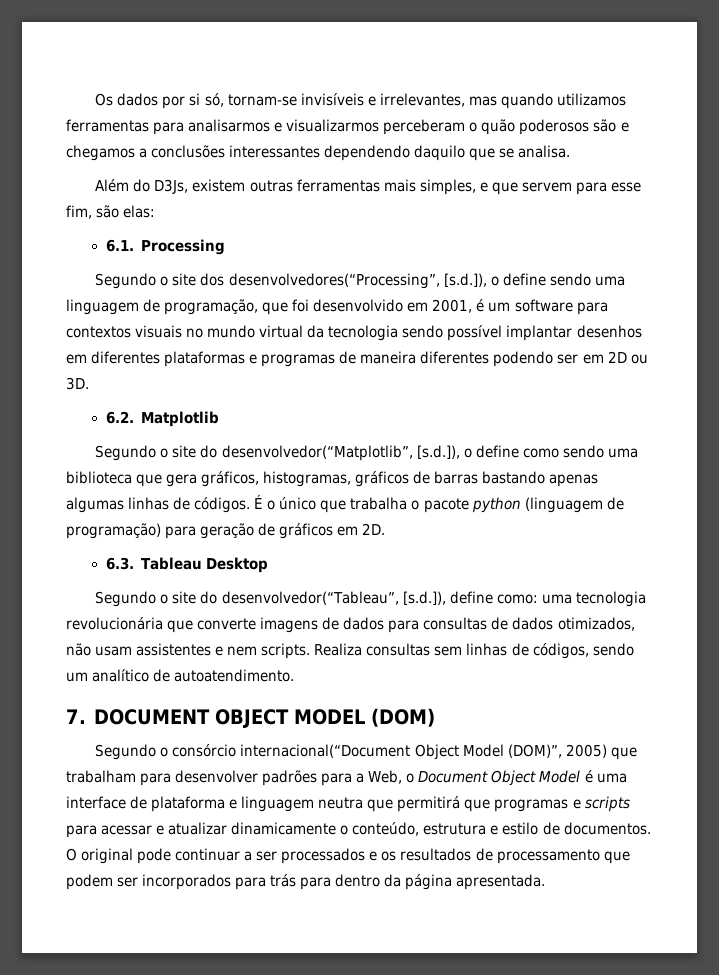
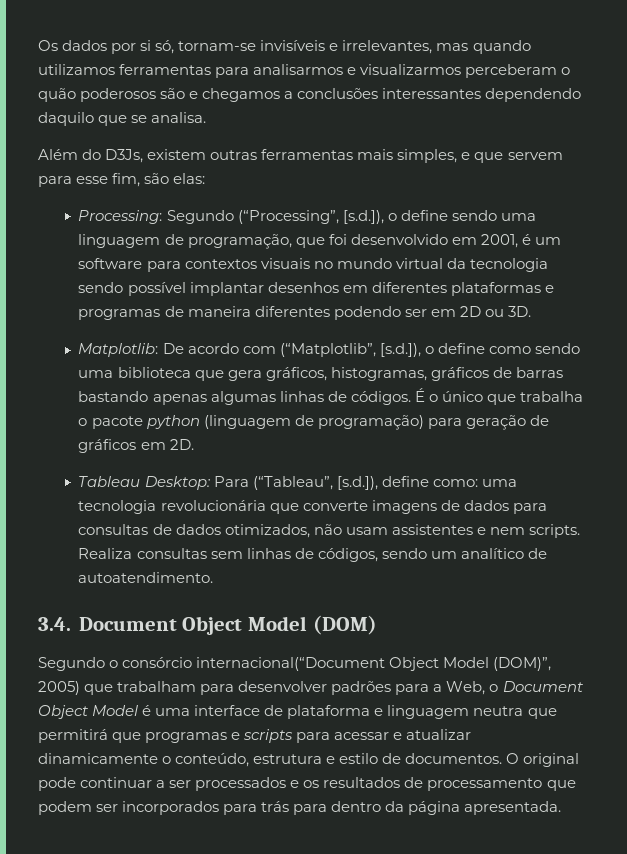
- 6.1. Processing
- Segundo o site dos desenvolvedores(“Processing”, [s.d.]), o define sendo uma linguagem de programação, que foi desenvolvido em 2001, é um software para contextos visuais no mundo virtual da tecnologia sendo possível implantar desenhos em diferentes plataformas e programas de maneira diferentes podendo ser em 2D ou 3D.
+ Processing: Segundo (“Processing”, [s.d.]), o define sendo uma linguagem de programação, que foi desenvolvido em 2001, é um software para contextos visuais no mundo virtual da tecnologia sendo possível implantar desenhos em diferentes plataformas e programas de maneira diferentes podendo ser em 2D ou 3D.
- 6.2. Matplotlib
- Segundo o site do desenvolvedor(“Matplotlib”, [s.d.]), o define como sendo uma biblioteca que gera gráficos, histogramas, gráficos de barras bastando apenas algumas linhas de códigos.
+ Matplotlib: De acordo com (“Matplotlib”, [s.d.]), o define como sendo uma biblioteca que gera gráficos, histogramas, gráficos de barras bastando apenas algumas linhas de códigos.
- 6.3. Tableau Desktop
- Segundo o site do desenvolvedor(“Tableau”, [s.d.]), define como: uma tecnologia revolucionária que converte imagens de dados para consultas de dados otimizados, não usam assistentes e nem scripts.
+ Tableau Desktop: Para (“Tableau”, [s.d.]), define como: uma tecnologia revolucionária que converte imagens de dados para consultas de dados otimizados, não usam assistentes e nem scripts.
- 7. DOCUMENT OBJECT MODEL (DOM)
+ 3.4. Document Object Model (DOM)

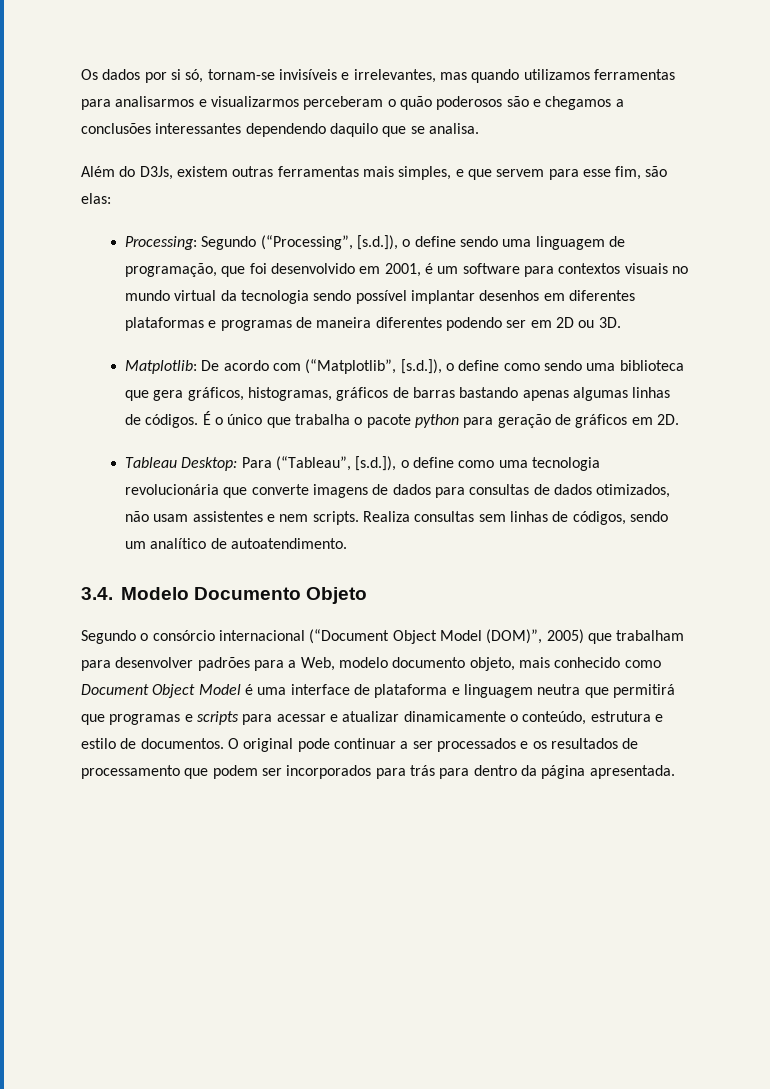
- É o único que trabalha o pacote python (linguagem de programação) para geração de gráficos em 2D.
+ É o único que trabalha o pacote python para geração de gráficos em 2D.
- Tableau Desktop: Para (“Tableau”, [s.d.]), define como: uma tecnologia revolucionária que converte imagens de dados para consultas de dados otimizados, não usam assistentes e nem scripts.
+ Tableau Desktop: Para (“Tableau”, [s.d.]), o define como uma tecnologia revolucionária que converte imagens de dados para consultas de dados otimizados, não usam assistentes e nem scripts.
- 3.4. Document Object Model (DOM)
+ 3.4. Modelo Documento Objeto
- Segundo o consórcio internacional(“Document Object Model (DOM)”, 2005) que trabalham para desenvolver padrões para a Web, o Document Object Model é uma interface de plataforma e linguagem neutra que permitirá que programas e scripts para acessar e atualizar dinamicamente o conteúdo, estrutura e estilo de documentos.
+ Segundo o consórcio internacional (“Document Object Model (DOM)”, 2005) que trabalham para desenvolver padrões para a Web, modelo documento objeto, mais conhecido como Document Object Model é uma interface de plataforma e linguagem neutra que permitirá que programas e scripts para acessar e atualizar dinamicamente o conteúdo, estrutura e estilo de documentos.

